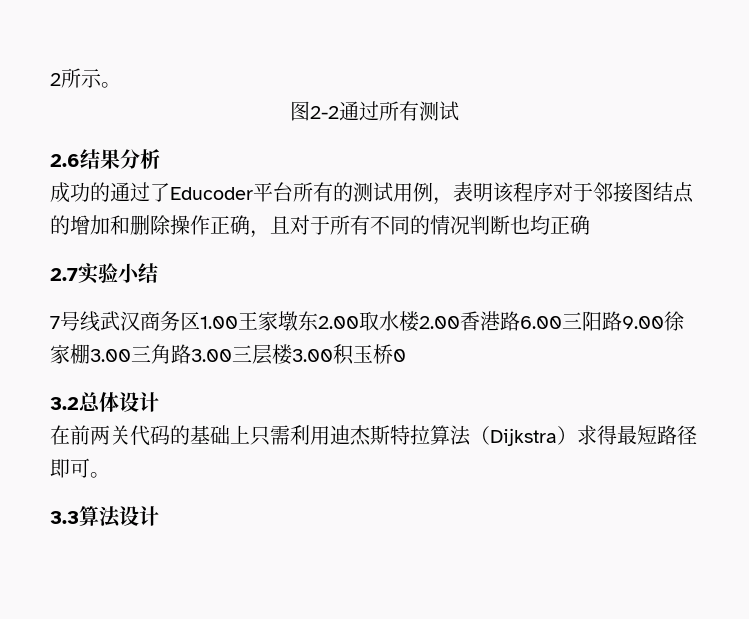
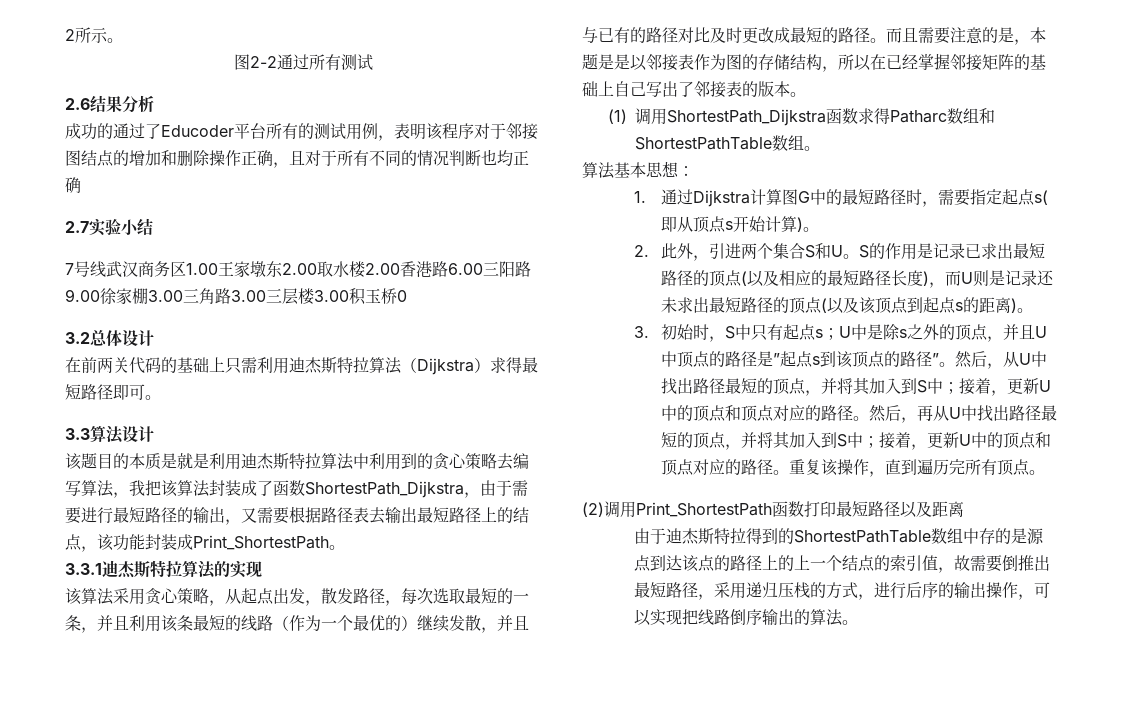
+ 该题目的本质是就是利用迪杰斯特拉算法中利用到的贪心策略去编写算法，我把该算法封装成了函数ShortestPath_Dijkstra，由于需要进行最短路径的输出，又需要根据路径表去输出最短路径上的结点，该功能封装成Print_ShortestPath。
+ 3.3.1迪杰斯特拉算法的实现
+ 该算法采用贪心策略，从起点出发，散发路径，每次选取最短的一条，并且利用该条最短的线路（作为一个最优的）继续发散，并且与已有的路径对比及时更改成最短的路径。而且需要注意的是，本题是是以邻接表作为图的存储结构，所以在已经掌握邻接矩阵的基础上自己写出了邻接表的版本。
+ (1)调用ShortestPath_Dijkstra函数求得Patharc数组和ShortestPathTable数组。
+ 算法基本思想：
+ 1.通过Dijkstra计算图G中的最短路径时，需要指定起点s(即从顶点s开始计算)。
+ 2.此外，引进两个集合S和U。S的作用是记录已求出最短路径的顶点(以及相应的最短路径长度)，而U则是记录还未求出最短路径的顶点(以及该顶点到起点s的距离)。
+ 3.初始时，S中只有起点s；U中是除s之外的顶点，并且U中顶点的路径是”起点s到该顶点的路径”。然后，从U中找出路径最短的顶点，并将其加入到S中；接着，更新U中的顶点和顶点对应的路径。然后，再从U中找出路径最短的顶点，并将其加入到S中；接着，更新U中的顶点和顶点对应的路径。重复该操作，直到遍历完所有顶点。
+ (2)调用Print_ShortestPath函数打印最短路径以及距离
+ 由于迪杰斯特拉得到的ShortestPathTable数组中存的是源点到达该点的路径上的上一个结点的索引值，故需要倒推出最短路径，采用递归压栈的方式，进行后序的输出操作，可以实现把线路倒序输出的算法。

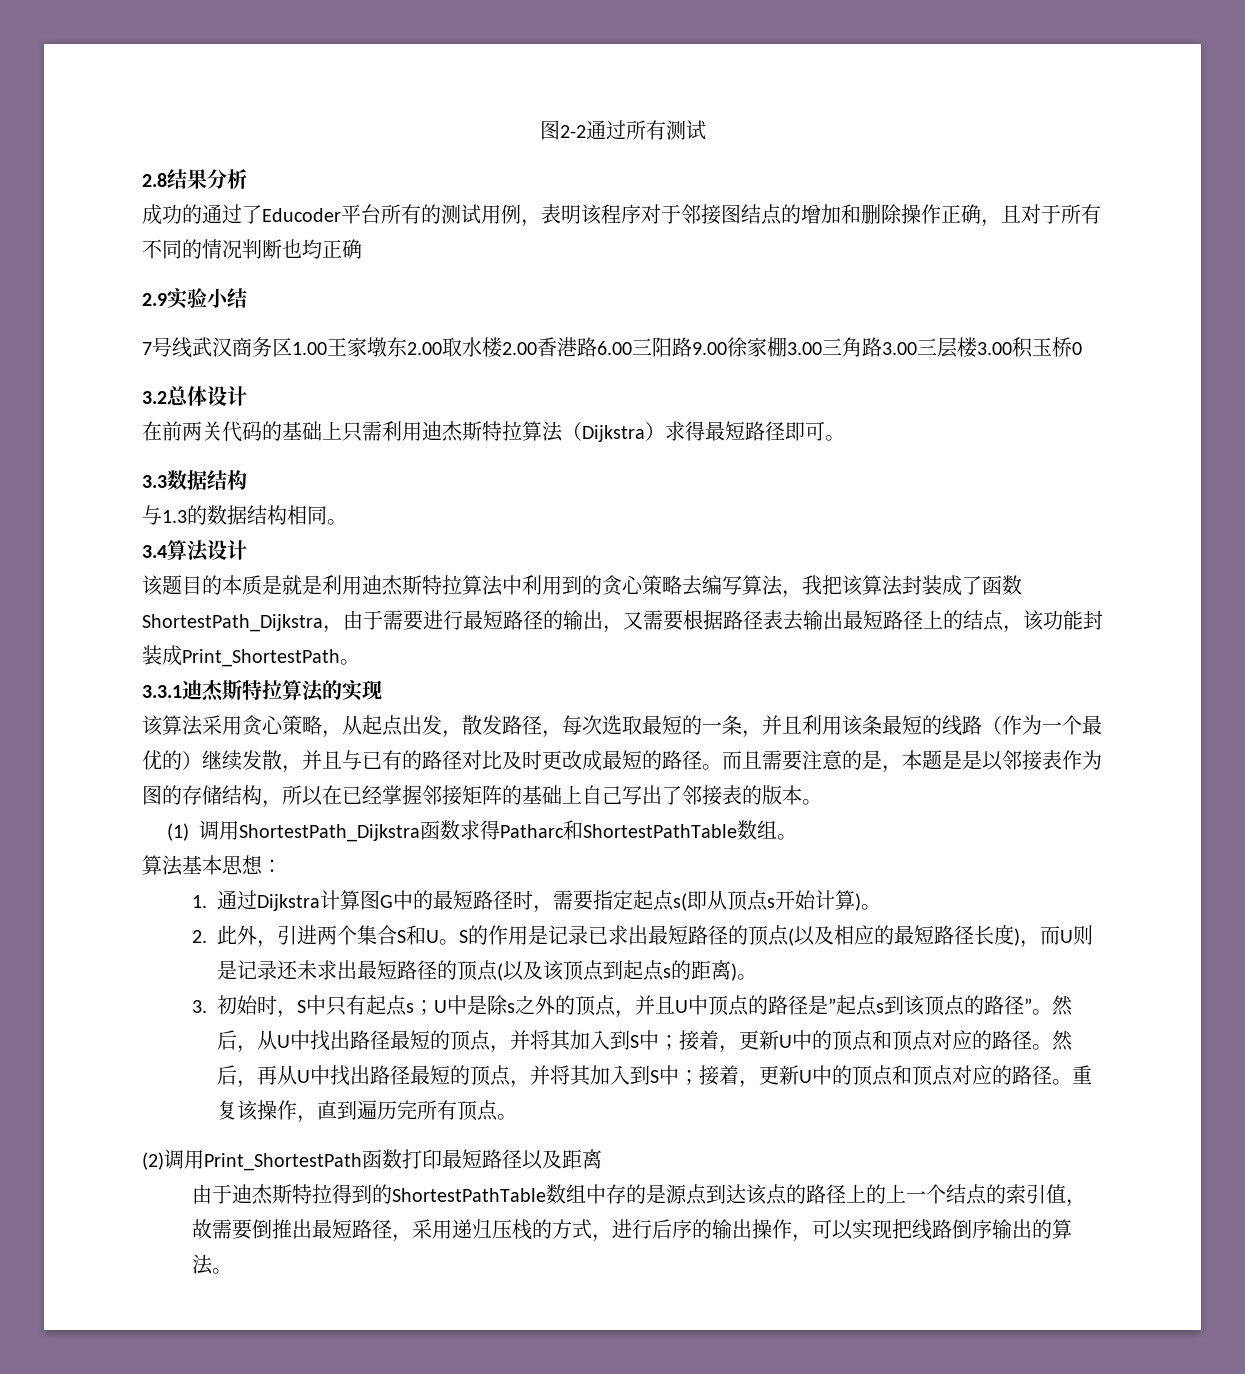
- 2所示。
- 2.6结果分析
+ 2.8结果分析
- 2.7实验小结
+ 2.9实验小结
- 3.3算法设计
+ 3.3数据结构
+ 与1.3的数据结构相同。
+ 3.4算法设计
- (1)调用ShortestPath_Dijkstra函数求得Patharc数组和ShortestPathTable数组。
+ (1)调用ShortestPath_Dijkstra函数求得Patharc和ShortestPathTable数组。

